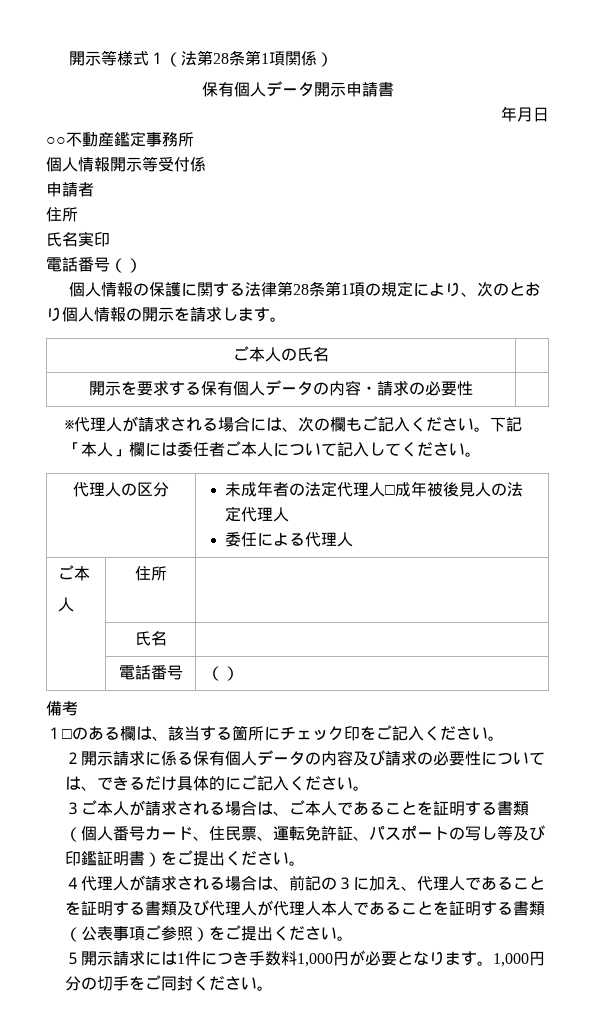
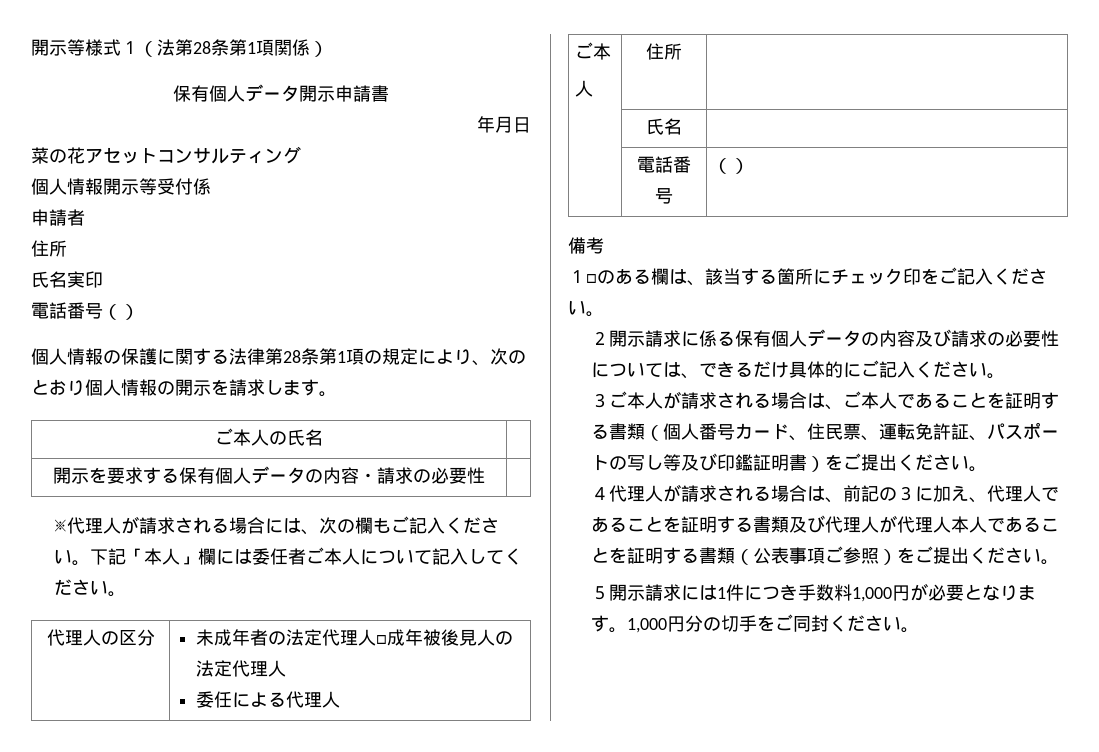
- ○○不動産鑑定事務所
+ 菜の花アセットコンサルティング

